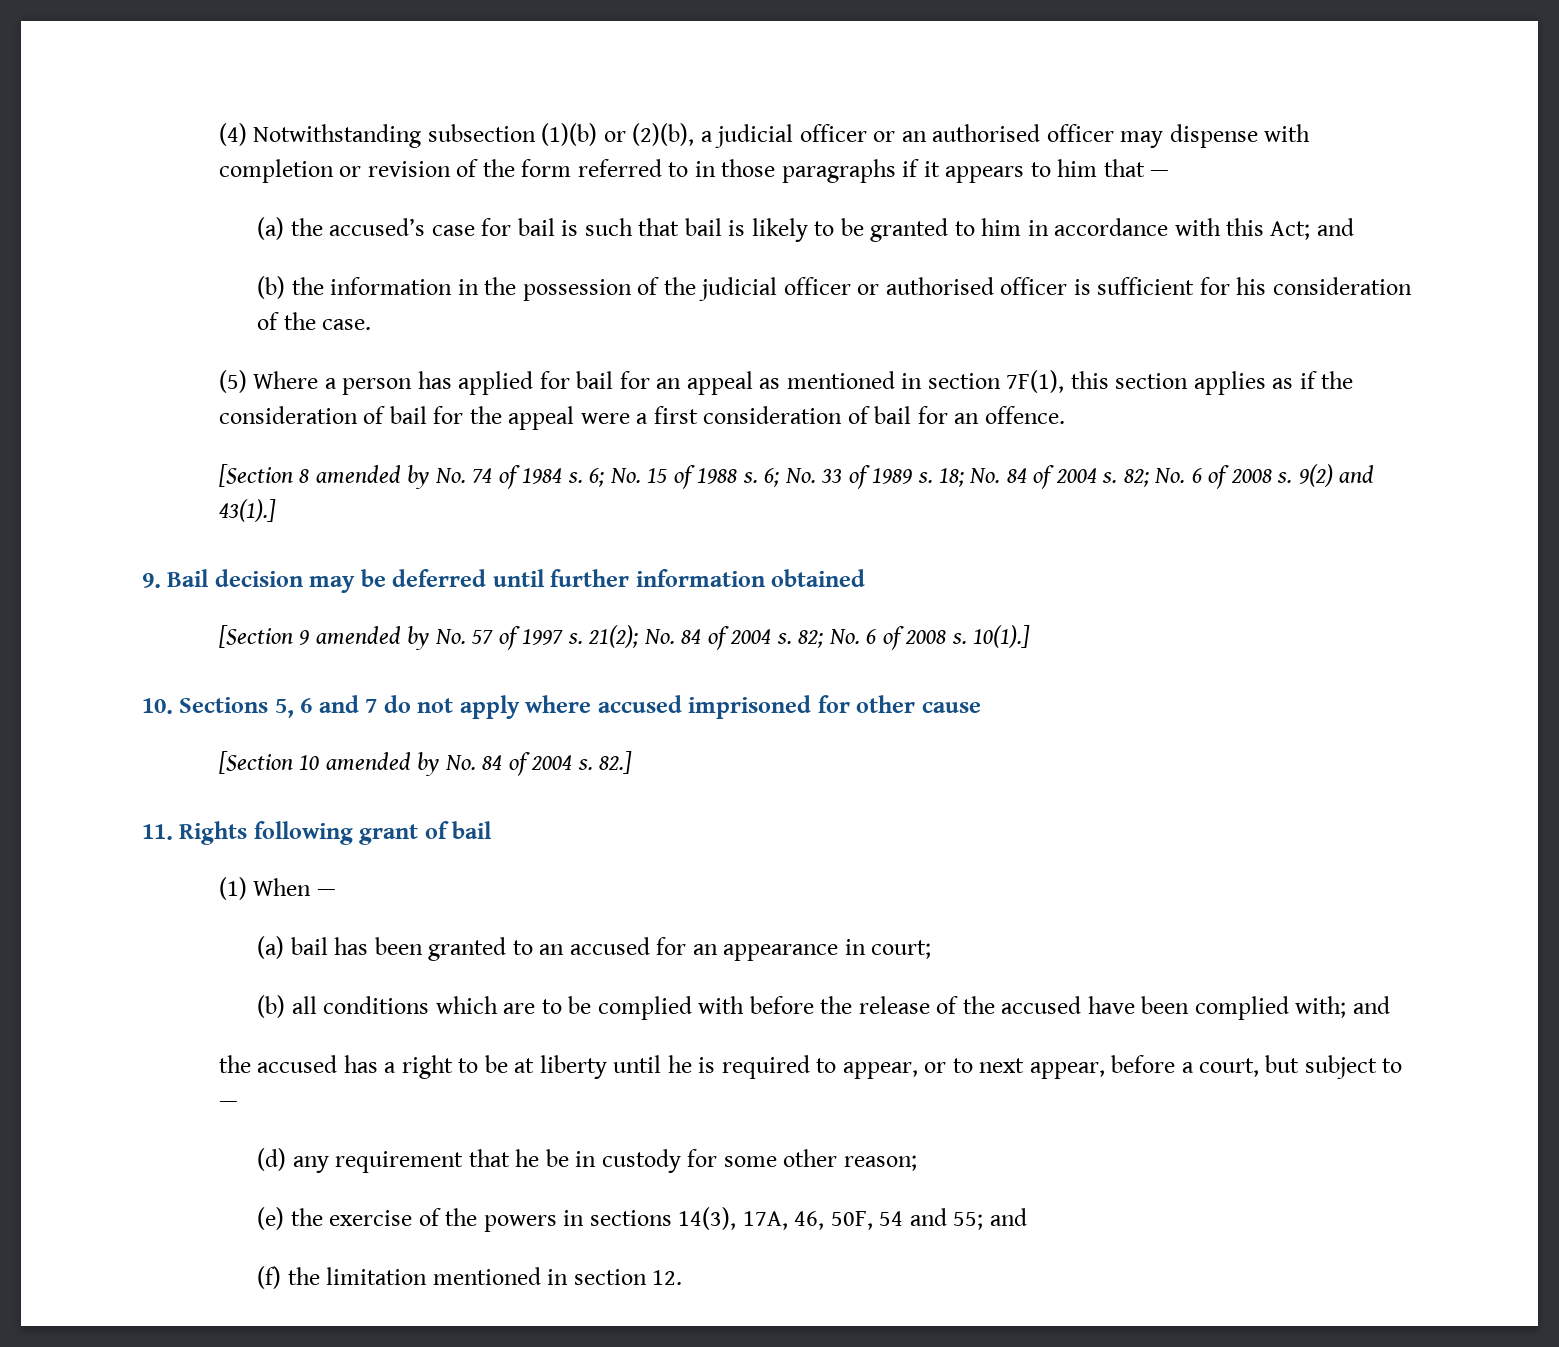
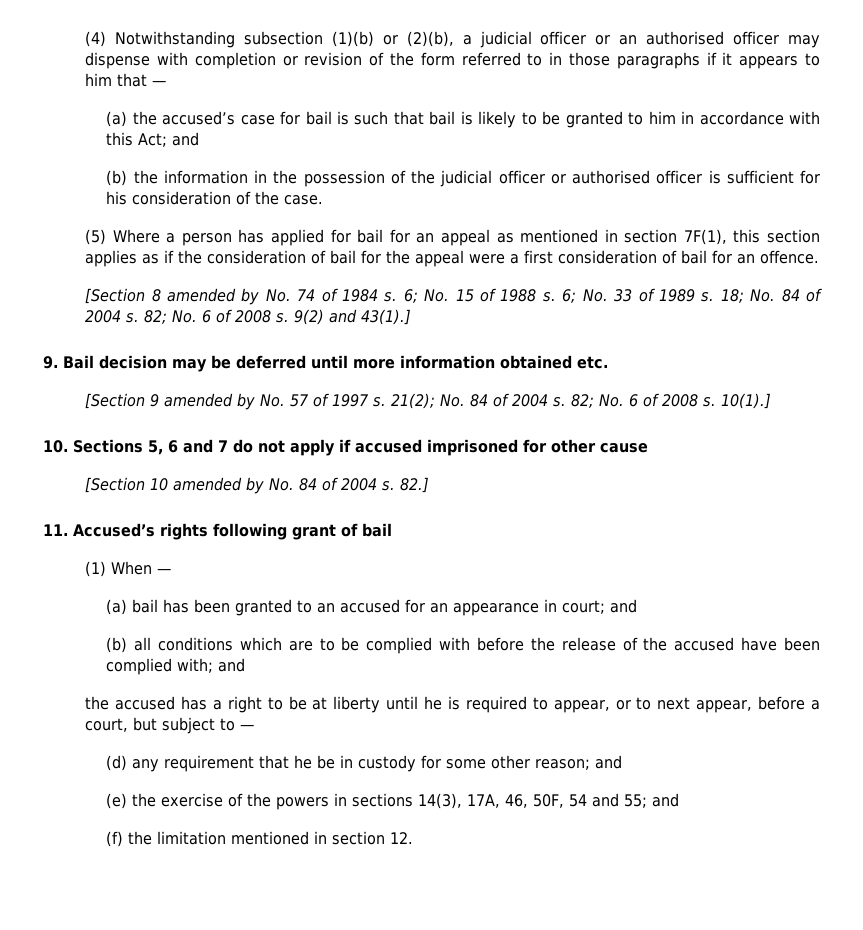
- 9. Bail decision may be deferred until further information obtained
+ 9. Bail decision may be deferred until more information obtained etc.
- 10. Sections 5, 6 and 7 do not apply where accused imprisoned for other cause
+ 10. Sections 5, 6 and 7 do not apply if accused imprisoned for other cause
- 11. Rights following grant of bail
+ 11. Accused’s rights following grant of bail
- (a) bail has been granted to an accused for an appearance in court;
+ (a) bail has been granted to an accused for an appearance in court; and
- (d) any requirement that he be in custody for some other reason;
+ (d) any requirement that he be in custody for some other reason; and

